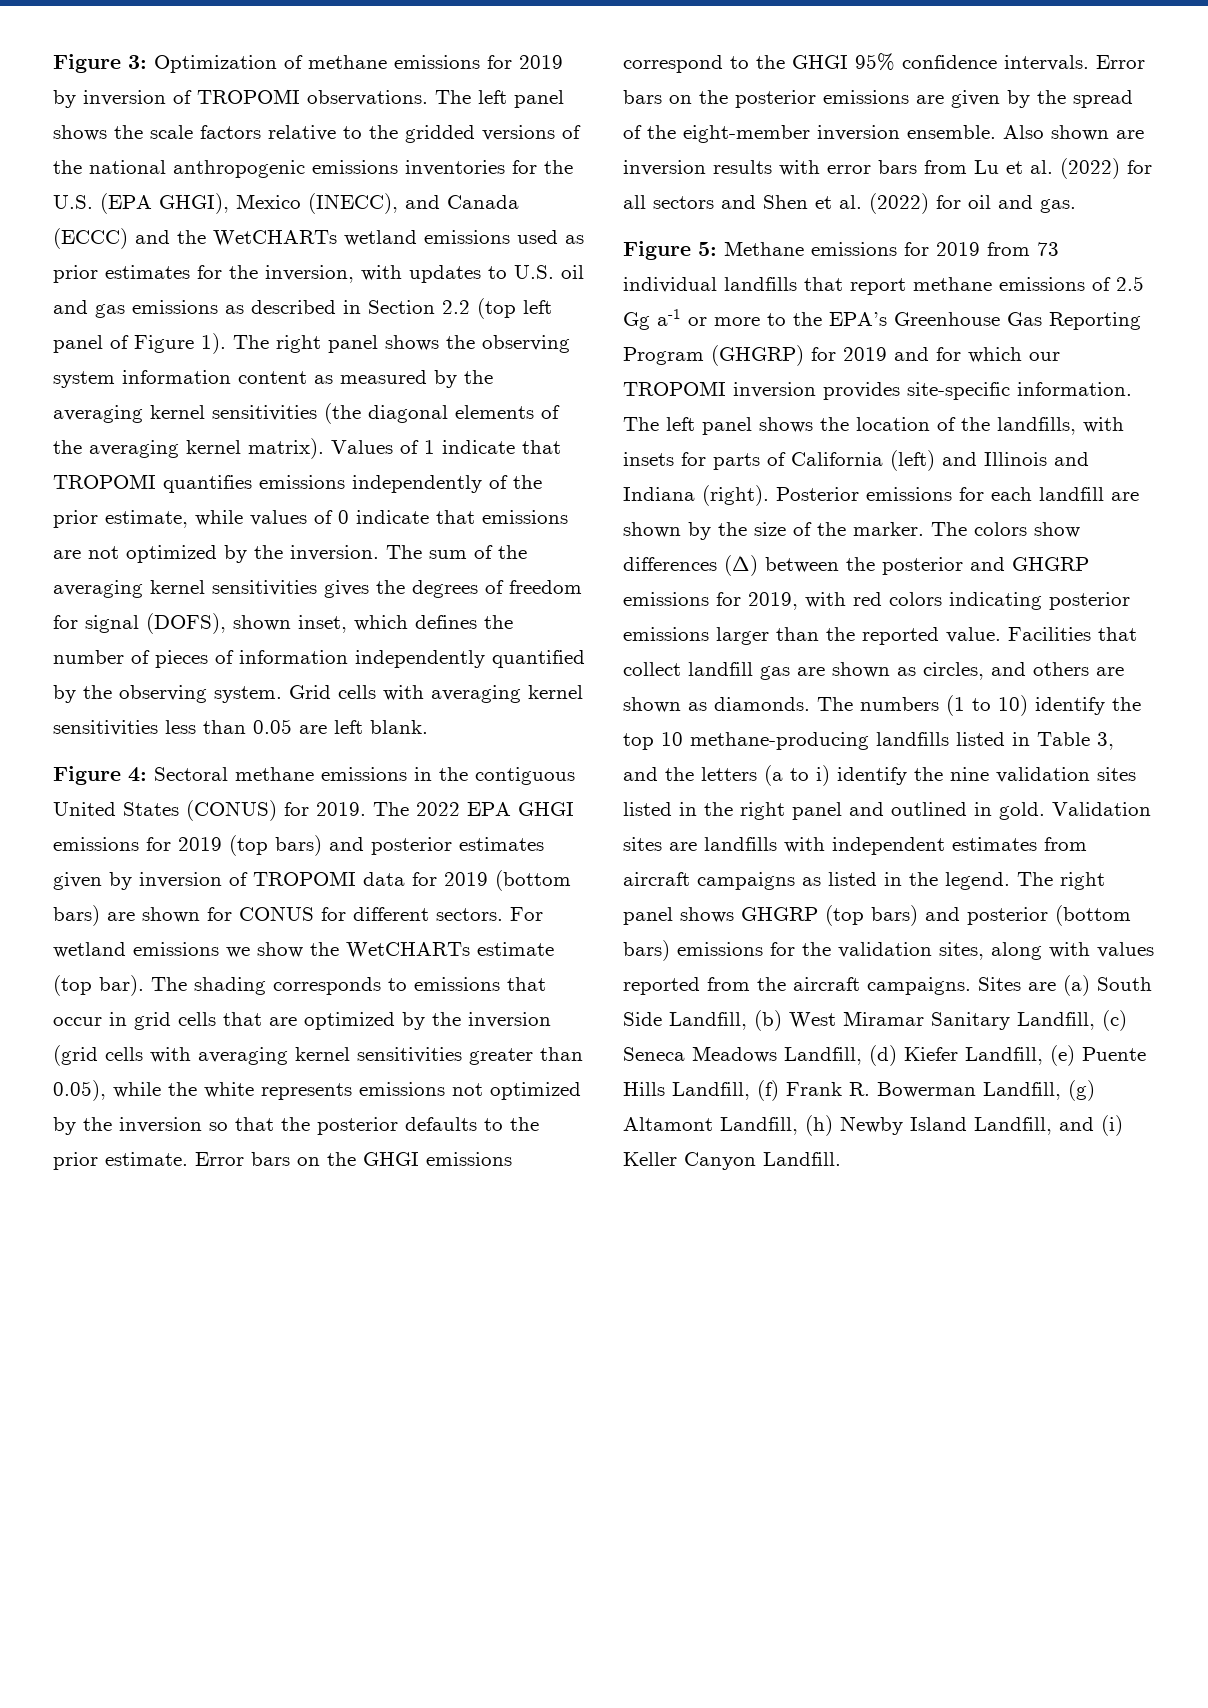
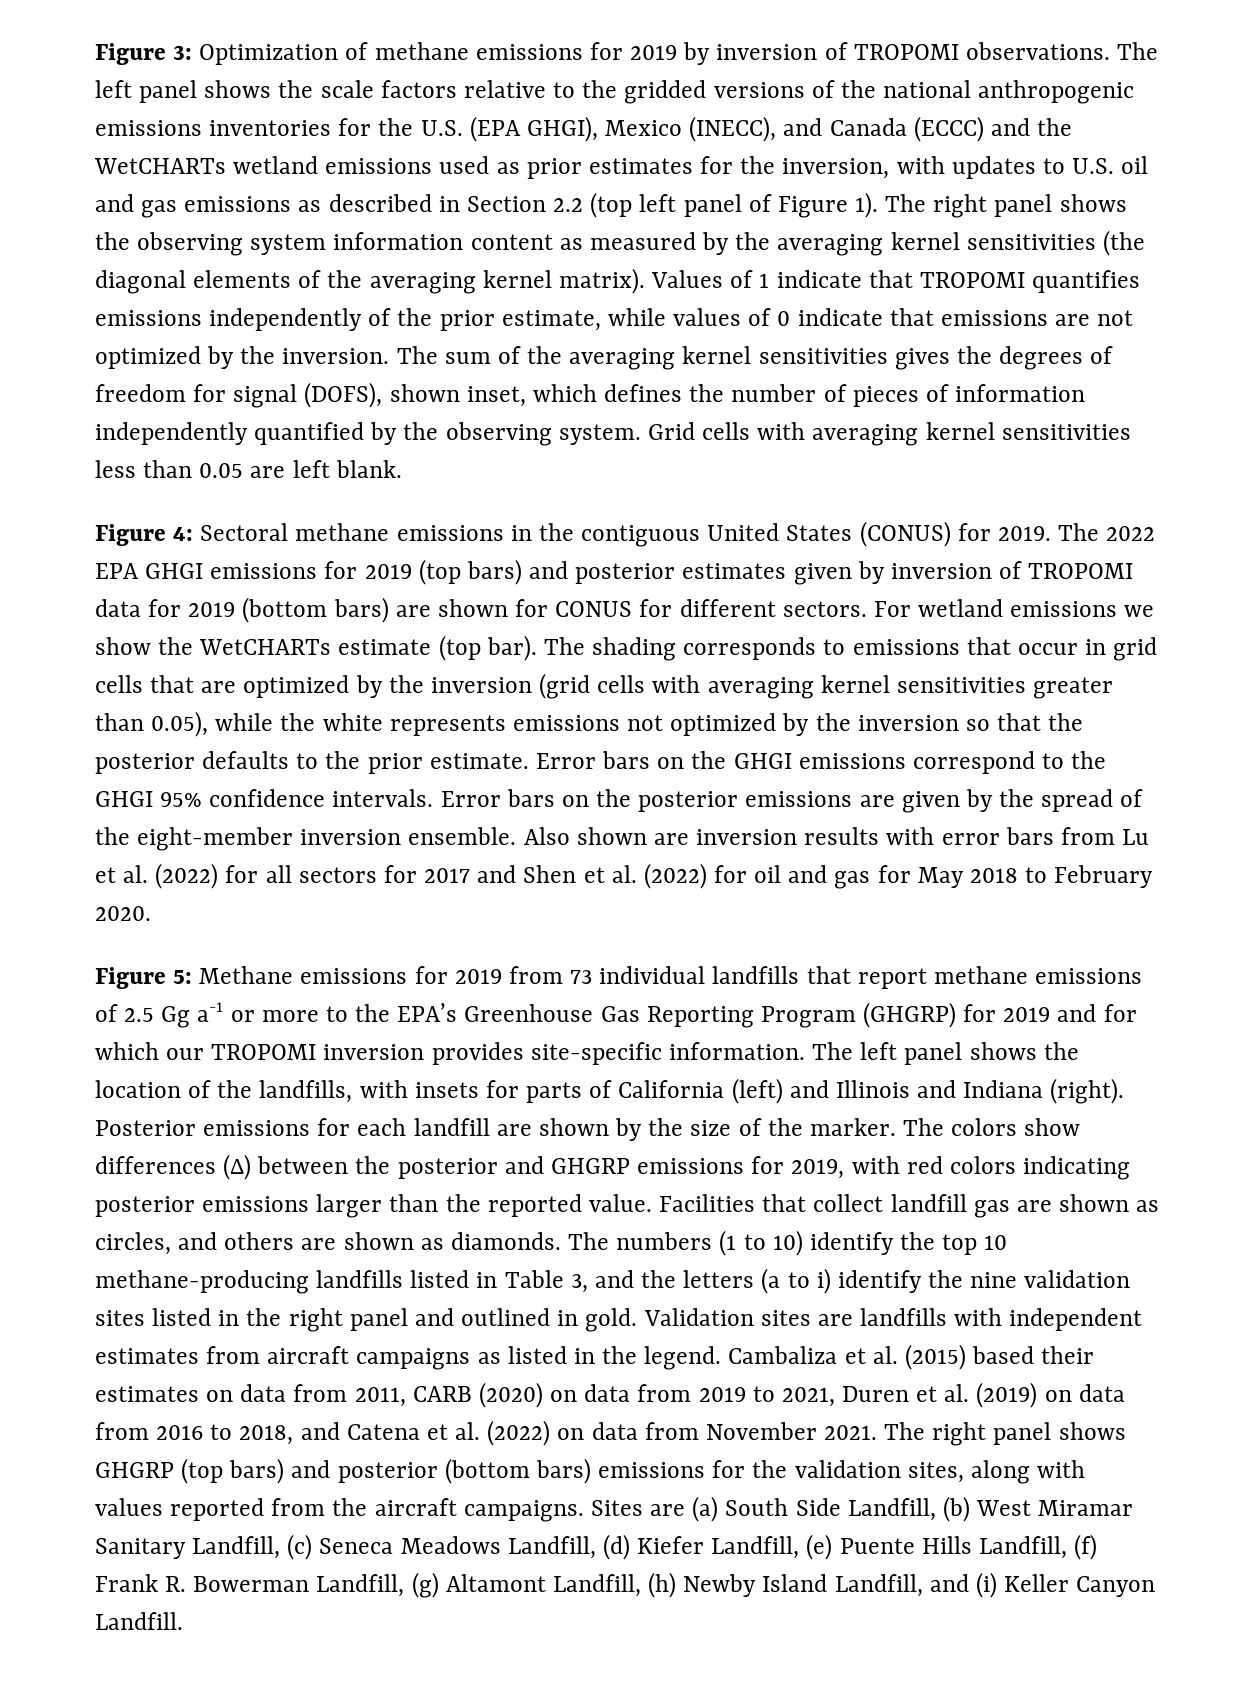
- Also shown are inversion results with error bars from Lu et al. (2022) for all sectors and Shen et al. (2022) for oil and gas.
+ Also shown are inversion results with error bars from Lu et al. (2022) for all sectors for 2017 and Shen et al. (2022) for oil and gas for May 2018 to February 2020.
+ Cambaliza et al. (2015) based their estimates on data from 2011, CARB (2020) on data from 2019 to 2021, Duren et al. (2019) on data from 2016 to 2018, and Catena et al. (2022) on data from November 2021.

